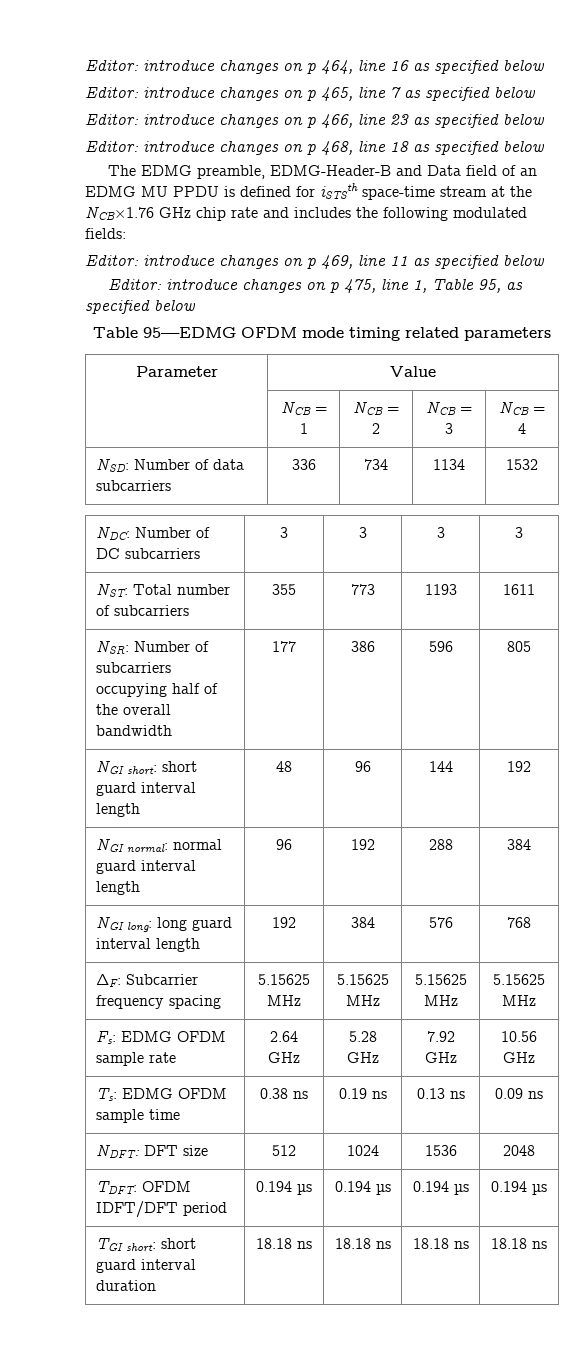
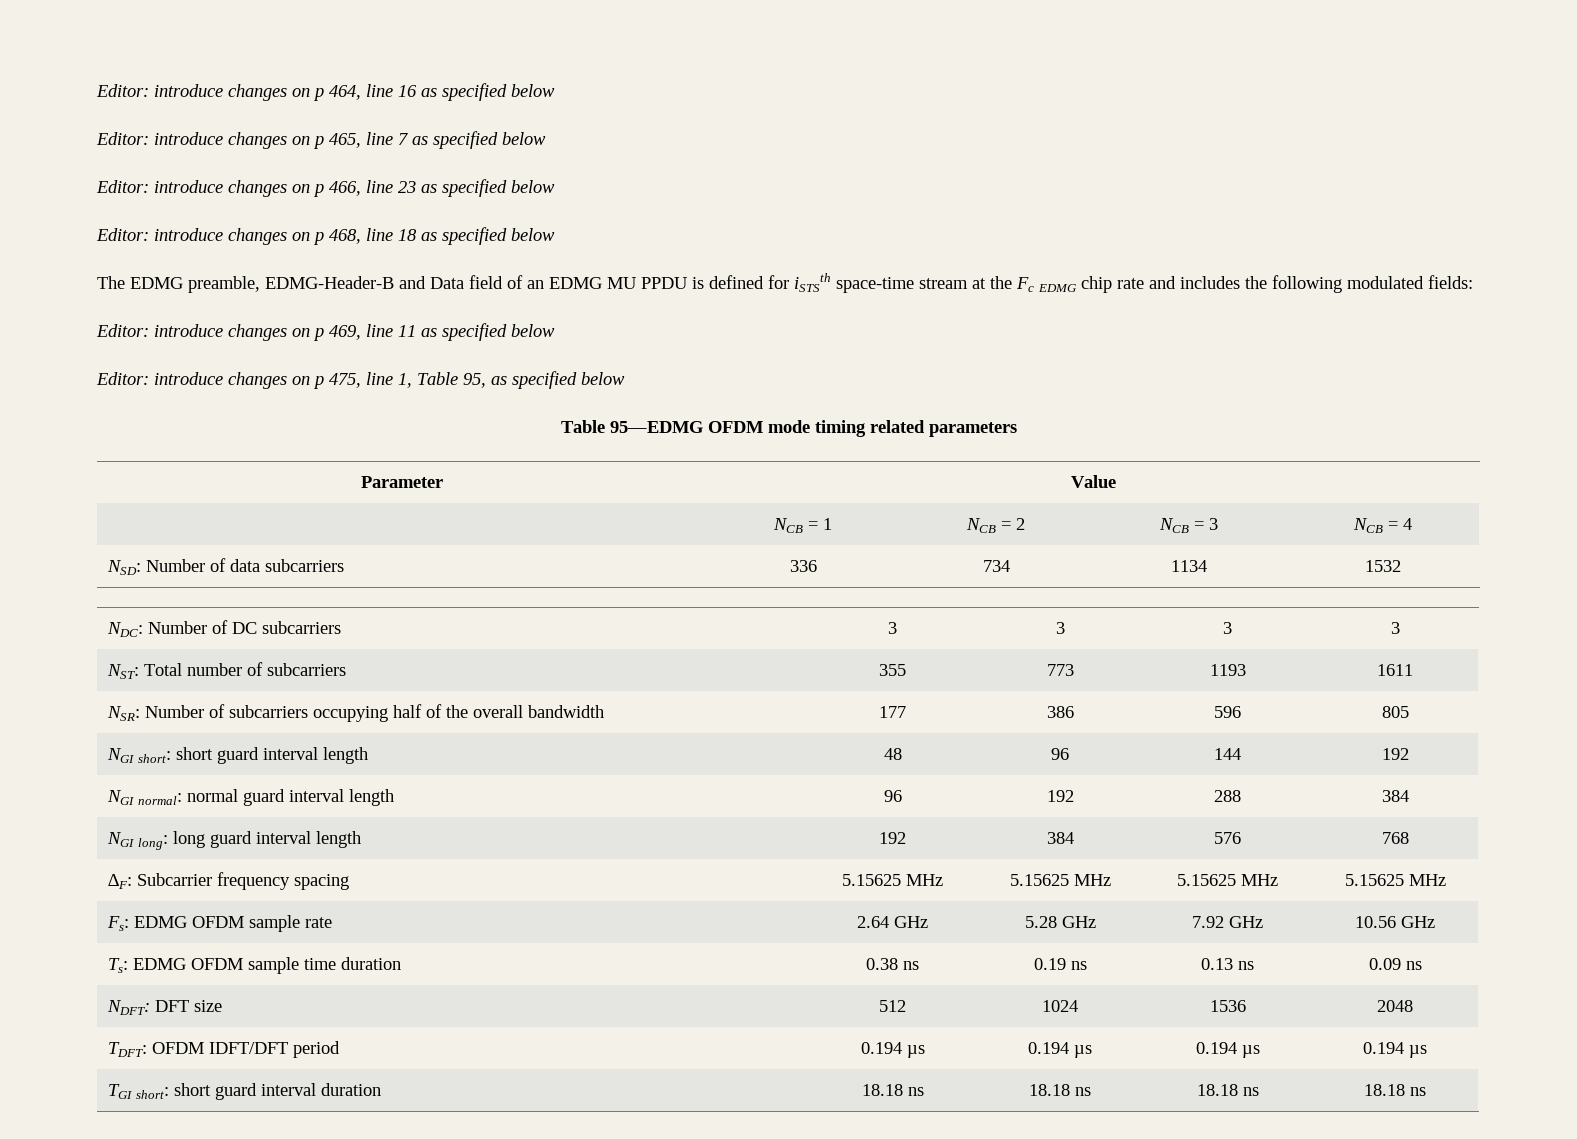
- The EDMG preamble, EDMG-Header-B and Data field of an EDMG MU PPDU is defined for iSTSth space-time stream at the NCB×1.76 GHz chip rate and includes the following modulated fields:
+ The EDMG preamble, EDMG-Header-B and Data field of an EDMG MU PPDU is defined for iSTSth space-time stream at the Fc EDMG chip rate and includes the following modulated fields:
- Ts: EDMG OFDM sample time | 0.38 ns | 0.19 ns | 0.13 ns | 0.09 ns
+ Ts: EDMG OFDM sample time duration | 0.38 ns | 0.19 ns | 0.13 ns | 0.09 ns

